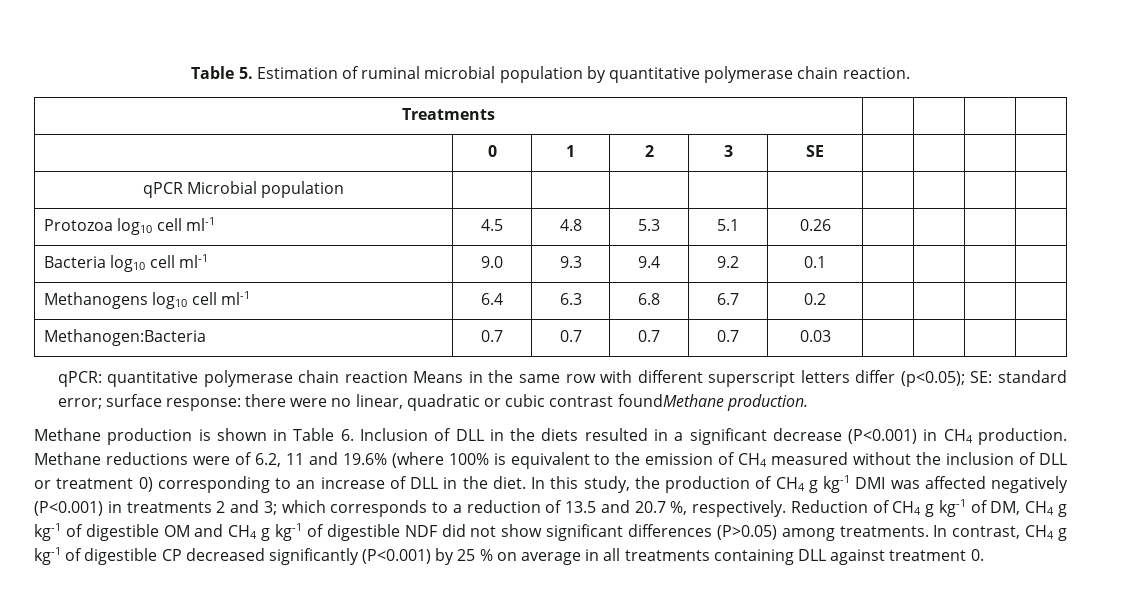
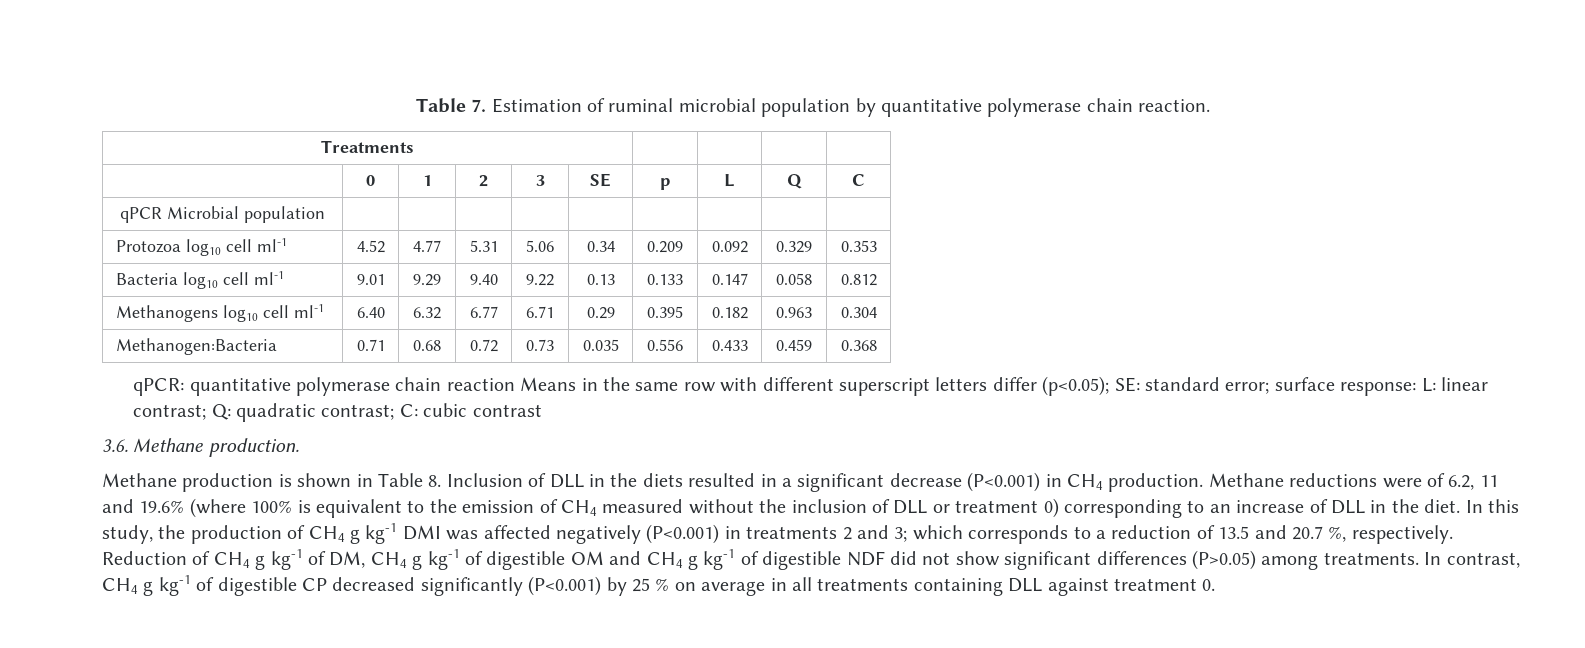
- Table 5. Estimation of ruminal microbial population by quantitative polymerase chain reaction.
+ Table 7. Estimation of ruminal microbial population by quantitative polymerase chain reaction.
- | 0 | 1 | 2 | 3 | SE | | | |
+ | 0 | 1 | 2 | 3 | SE | p | L | Q | C
- Protozoa log10 cell ml-1 | 4.5 | 4.8 | 5.3 | 5.1 | 0.26 | | | |
- Bacteria log10 cell ml-1 | 9.0 | 9.3 | 9.4 | 9.2 | 0.1 | | | |
- Methanogens log10 cell ml-1 | 6.4 | 6.3 | 6.8 | 6.7 | 0.2 | | | |
- Methanogen:Bacteria | 0.7 | 0.7 | 0.7 | 0.7 | 0.03 | | | |
+ Protozoa log10 cell ml-1 | 4.52 | 4.77 | 5.31 | 5.06 | 0.34 | 0.209 | 0.092 | 0.329 | 0.353
+ Bacteria log10 cell ml-1 | 9.01 | 9.29 | 9.40 | 9.22 | 0.13 | 0.133 | 0.147 | 0.058 | 0.812
+ Methanogens log10 cell ml-1 | 6.40 | 6.32 | 6.77 | 6.71 | 0.29 | 0.395 | 0.182 | 0.963 | 0.304
+ Methanogen:Bacteria | 0.71 | 0.68 | 0.72 | 0.73 | 0.035 | 0.556 | 0.433 | 0.459 | 0.368
- qPCR: quantitative polymerase chain reaction Means in the same row with different superscript letters differ (p<0.05); SE: standard error; surface response: there were no linear, quadratic or cubic contrast foundMethane production.
+ qPCR: quantitative polymerase chain reaction Means in the same row with different superscript letters differ (p<0.05); SE: standard error; surface response: L: linear contrast; Q: quadratic contrast; C: cubic contrast
+ 3.6. Methane production.
- Methane production is shown in Table 6. Inclusion of DLL in the diets resulted in a significant decrease (P<0.001) in CH4 production.
+ Methane production is shown in Table 8. Inclusion of DLL in the diets resulted in a significant decrease (P<0.001) in CH4 production.

